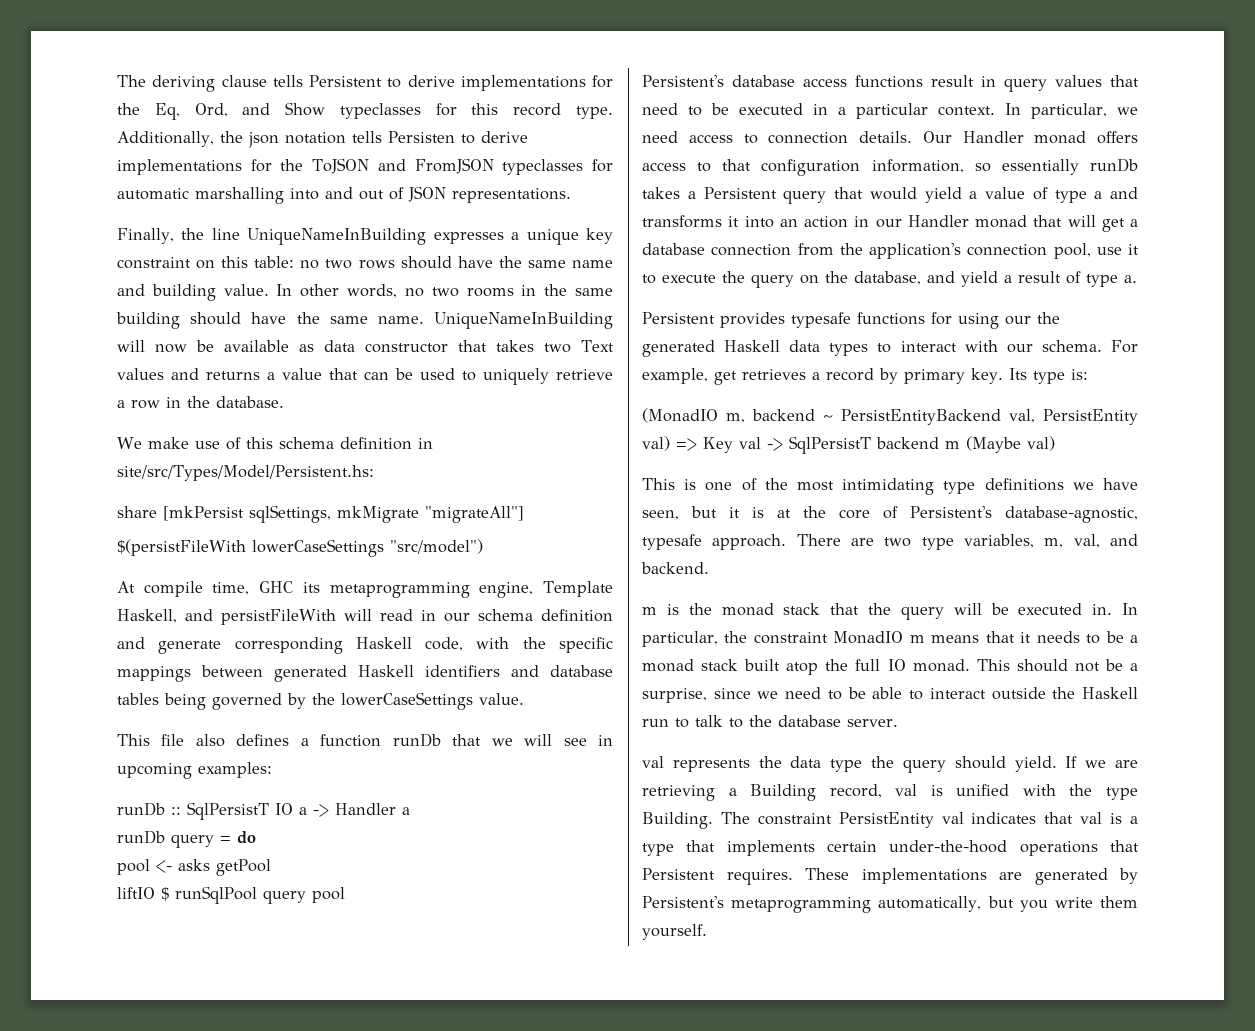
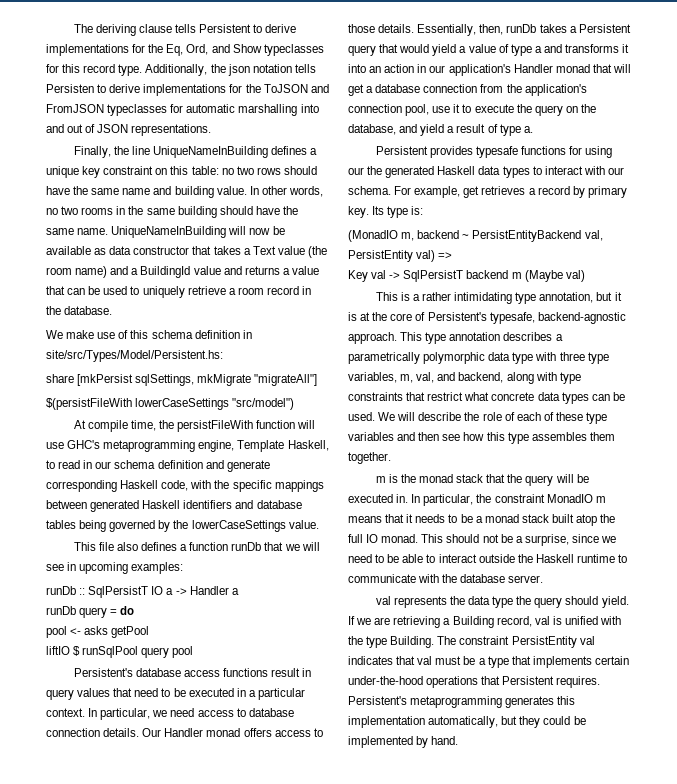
- Finally, the line UniqueNameInBuilding expresses a unique key constraint on this table: no two rows should have the same name and building value.
+ Finally, the line UniqueNameInBuilding defines a unique key constraint on this table: no two rows should have the same name and building value.
- UniqueNameInBuilding will now be available as data constructor that takes two Text values and returns a value that can be used to uniquely retrieve a row in the database.
+ UniqueNameInBuilding will now be available as data constructor that takes a Text value (the room name) and a BuildingId value and returns a value that can be used to uniquely retrieve a room record in the database.
- At compile time, GHC its metaprogramming engine, Template Haskell, and persistFileWith will read in our schema definition and generate corresponding Haskell code, with the specific mappings between generated Haskell identifiers and database tables being governed by the lowerCaseSettings value.
+ At compile time, the persistFileWith function will use GHC's metaprogramming engine, Template Haskell, to read in our schema definition and generate corresponding Haskell code, with the specific mappings between generated Haskell identifiers and database tables being governed by the lowerCaseSettings value.
- In particular, we need access to connection details.
+ In particular, we need access to database connection details.
- Our Handler monad offers access to that configuration information, so essentially runDb takes a Persistent query that would yield a value of type a and transforms it into an action in our Handler monad that will get a database connection from the application's connection pool, use it to execute the query on the database, and yield a result of type a.
+ Our Handler monad offers access to those details. Essentially, then, runDb takes a Persistent query that would yield a value of type a and transforms it into an action in our application's Handler monad that will get a database connection from the application's connection pool, use it to execute the query on the database, and yield a result of type a.
- (MonadIO m, backend ~ PersistEntityBackend val, PersistEntity val) => Key val -> SqlPersistT backend m (Maybe val)
+ (MonadIO m, backend ~ PersistEntityBackend val, PersistEntity val) =>
+ Key val -> SqlPersistT backend m (Maybe val)
- This is one of the most intimidating type definitions we have seen, but it is at the core of Persistent's database-agnostic, typesafe approach. There are two type variables, m, val, and backend.
+ This is a rather intimidating type annotation, but it is at the core of Persistent's typesafe, backend-agnostic approach. This type annotation describes a parametrically polymorphic data type with three type variables, m, val, and backend, along with type constraints that restrict what concrete data types can be used. We will describe the role of each of these type variables and then see how this type assembles them together.
- This should not be a surprise, since we need to be able to interact outside the Haskell run to talk to the database server.
+ This should not be a surprise, since we need to be able to interact outside the Haskell runtime to communicate with the database server.
- The constraint PersistEntity val indicates that val is a type that implements certain under-the-hood operations that Persistent requires.
+ The constraint PersistEntity val indicates that val must be a type that implements certain under-the-hood operations that Persistent requires.
- These implementations are generated by Persistent's metaprogramming automatically, but you write them yourself.
+ Persistent's metaprogramming generates this implementation automatically, but they could be implemented by hand.

